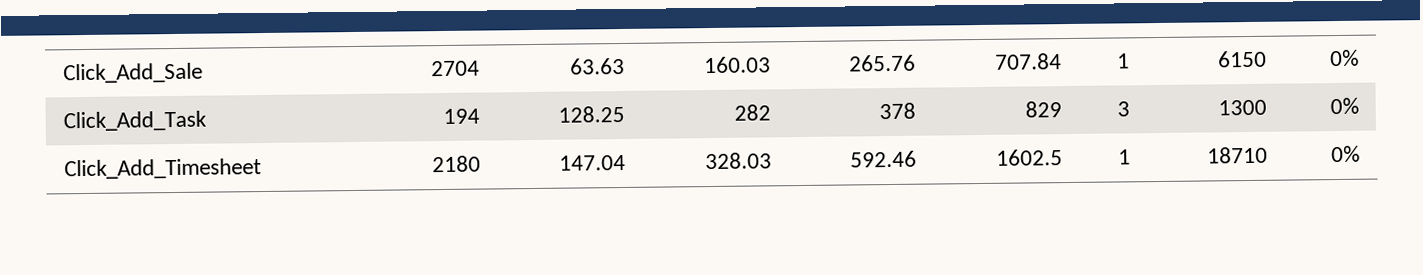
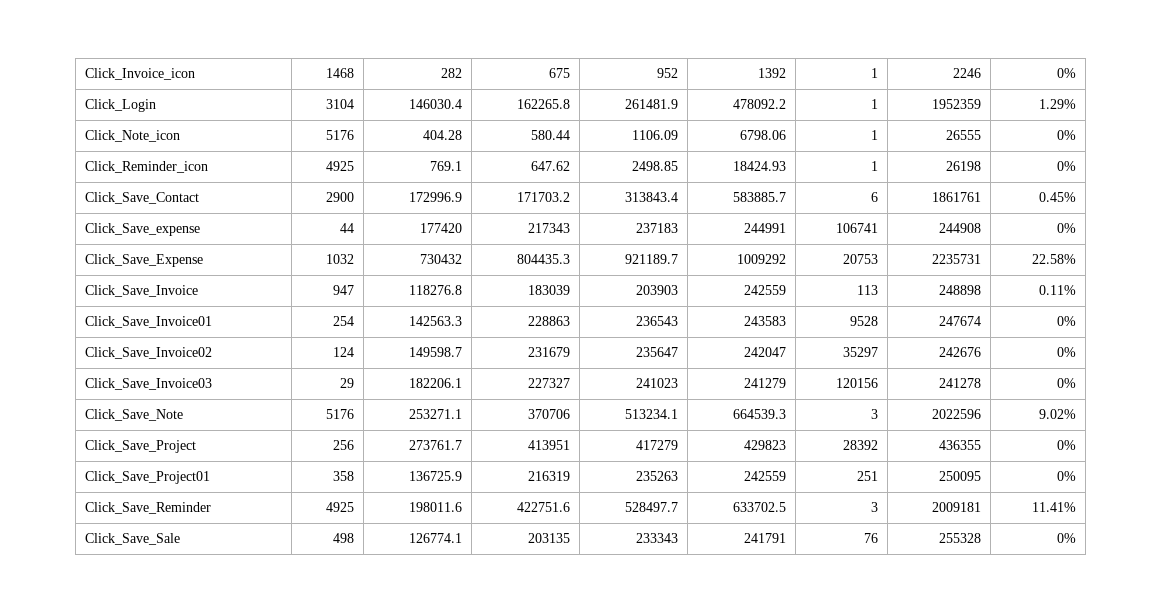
- Click_Add_Sale | 2704 | 63.63 | 160.03 | 265.76 | 707.84 | 1 | 6150 | 0%
- Click_Add_Task | 194 | 128.25 | 282 | 378 | 829 | 3 | 1300 | 0%
- Click_Add_Timesheet | 2180 | 147.04 | 328.03 | 592.46 | 1602.5 | 1 | 18710 | 0%
+ Click_Invoice_icon | 1468 | 282 | 675 | 952 | 1392 | 1 | 2246 | 0%
+ Click_Login | 3104 | 146030.4 | 162265.8 | 261481.9 | 478092.2 | 1 | 1952359 | 1.29%
+ Click_Note_icon | 5176 | 404.28 | 580.44 | 1106.09 | 6798.06 | 1 | 26555 | 0%
+ Click_Reminder_icon | 4925 | 769.1 | 647.62 | 2498.85 | 18424.93 | 1 | 26198 | 0%
+ Click_Save_Contact | 2900 | 172996.9 | 171703.2 | 313843.4 | 583885.7 | 6 | 1861761 | 0.45%
+ Click_Save_expense | 44 | 177420 | 217343 | 237183 | 244991 | 106741 | 244908 | 0%
+ Click_Save_Expense | 1032 | 730432 | 804435.3 | 921189.7 | 1009292 | 20753 | 2235731 | 22.58%
+ Click_Save_Invoice | 947 | 118276.8 | 183039 | 203903 | 242559 | 113 | 248898 | 0.11%
+ Click_Save_Invoice01 | 254 | 142563.3 | 228863 | 236543 | 243583 | 9528 | 247674 | 0%
+ Click_Save_Invoice02 | 124 | 149598.7 | 231679 | 235647 | 242047 | 35297 | 242676 | 0%
+ Click_Save_Invoice03 | 29 | 182206.1 | 227327 | 241023 | 241279 | 120156 | 241278 | 0%
+ Click_Save_Note | 5176 | 253271.1 | 370706 | 513234.1 | 664539.3 | 3 | 2022596 | 9.02%
+ Click_Save_Project | 256 | 273761.7 | 413951 | 417279 | 429823 | 28392 | 436355 | 0%
+ Click_Save_Project01 | 358 | 136725.9 | 216319 | 235263 | 242559 | 251 | 250095 | 0%
+ Click_Save_Reminder | 4925 | 198011.6 | 422751.6 | 528497.7 | 633702.5 | 3 | 2009181 | 11.41%
+ Click_Save_Sale | 498 | 126774.1 | 203135 | 233343 | 241791 | 76 | 255328 | 0%

